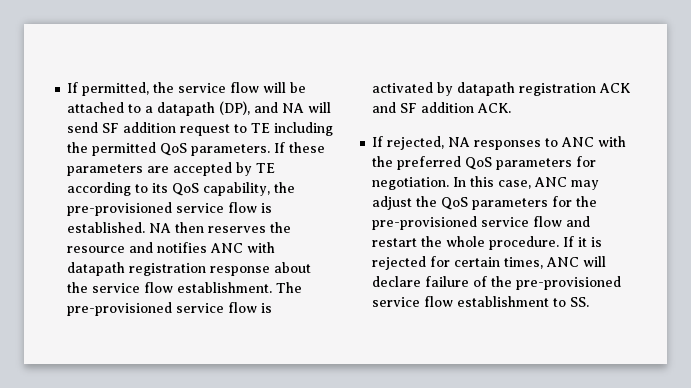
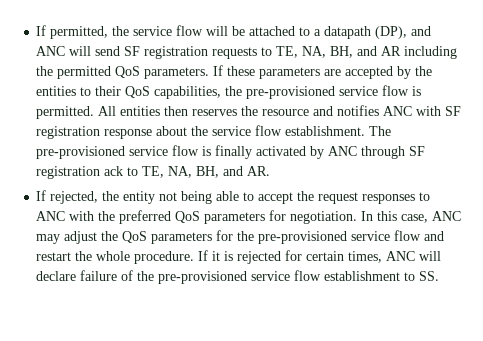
- If permitted, the service flow will be attached to a datapath (DP), and NA will send SF addition request to TE including the permitted QoS parameters.
+ If permitted, the service flow will be attached to a datapath (DP), and ANC will send SF registration requests to TE, NA, BH, and AR including the permitted QoS parameters.
- If these parameters are accepted by TE according to its QoS capability, the pre-provisioned service flow is established. NA then reserves the resource and notifies ANC with datapath registration response about the service flow establishment.
+ If these parameters are accepted by the entities to their QoS capabilities, the pre-provisioned service flow is permitted. All entities then reserves the resource and notifies ANC with SF registration response about the service flow establishment.
- The pre-provisioned service flow is activated by datapath registration ACK and SF addition ACK.
- If rejected, NA responses to ANC with the preferred QoS parameters for negotiation.
+ The pre-provisioned service flow is finally activated by ANC through SF registration ack to TE, NA, BH, and AR.
+ If rejected, the entity not being able to accept the request responses to ANC with the preferred QoS parameters for negotiation.

